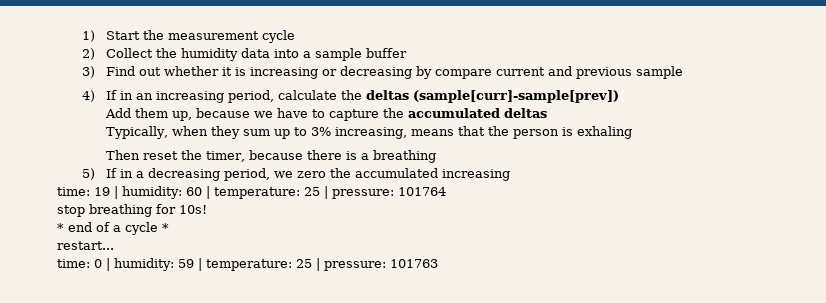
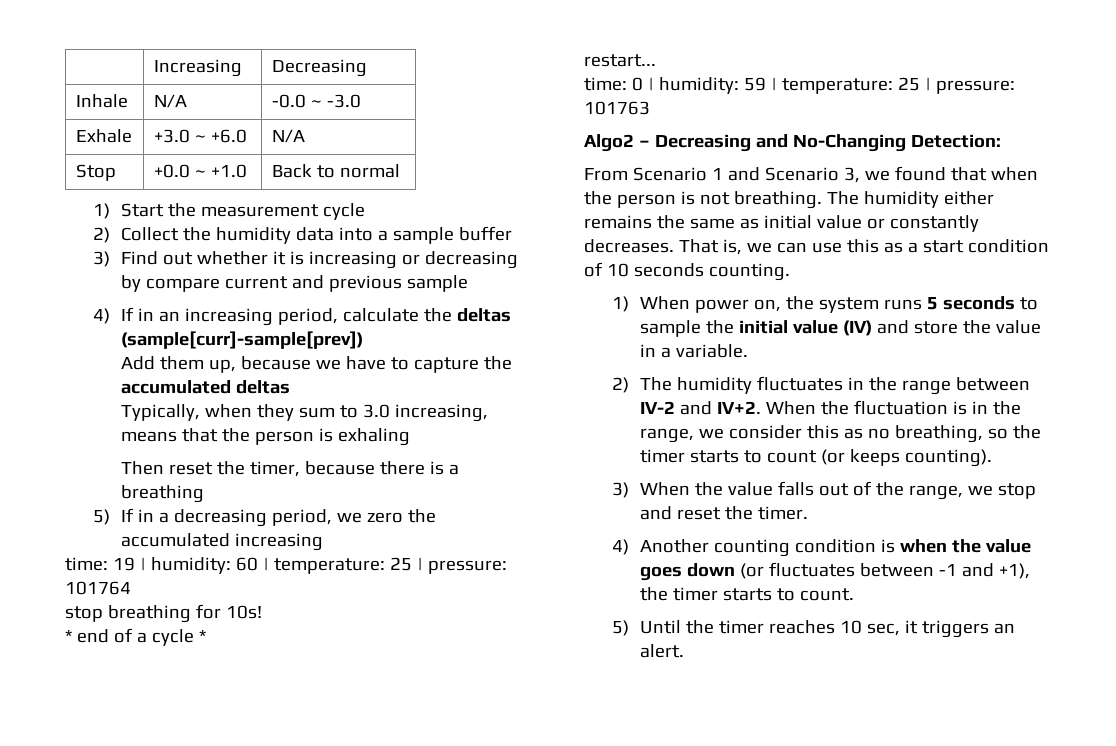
+ | Increasing | Decreasing
+ Inhale | N/A | -0.0 ~ -3.0
+ Exhale | +3.0 ~ +6.0 | N/A
+ Stop | +0.0 ~ +1.0 | Back to normal
- Typically, when they sum up to 3% increasing, means that the person is exhaling
+ Typically, when they sum to 3.0 increasing, means that the person is exhaling
+ Algo2 – Decreasing and No-Changing Detection:
+ From Scenario 1 and Scenario 3, we found that when the person is not breathing. The humidity either remains the same as initial value or constantly decreases. That is, we can use this as a start condition of 10 seconds counting.
+ 1) When power on, the system runs 5 seconds to sample the initial value (IV) and store the value in a variable.
+ 2) The humidity fluctuates in the range between IV-2 and IV+2. When the fluctuation is in the range, we consider this as no breathing, so the timer starts to count (or keeps counting).
+ 3) When the value falls out of the range, we stop and reset the timer.
+ 4) Another counting condition is when the value goes down (or fluctuates between -1 and +1), the timer starts to count.
+ 5) Until the timer reaches 10 sec, it triggers an alert.

